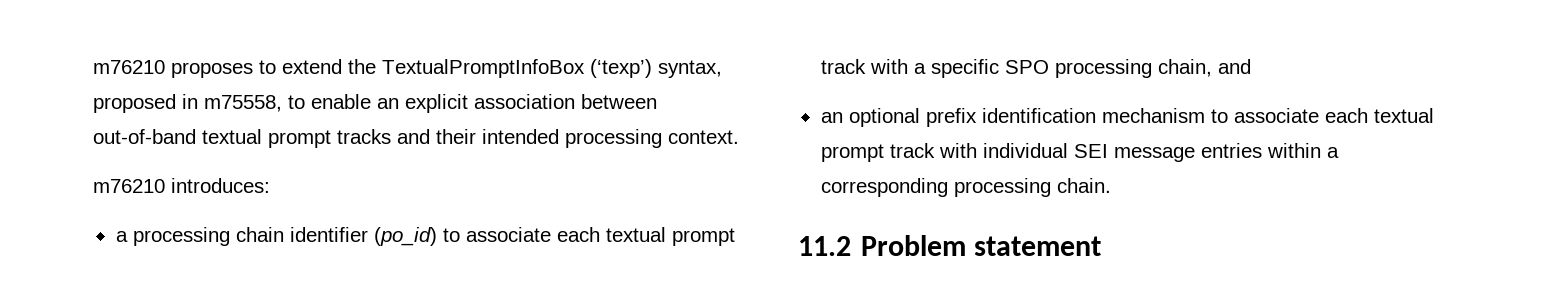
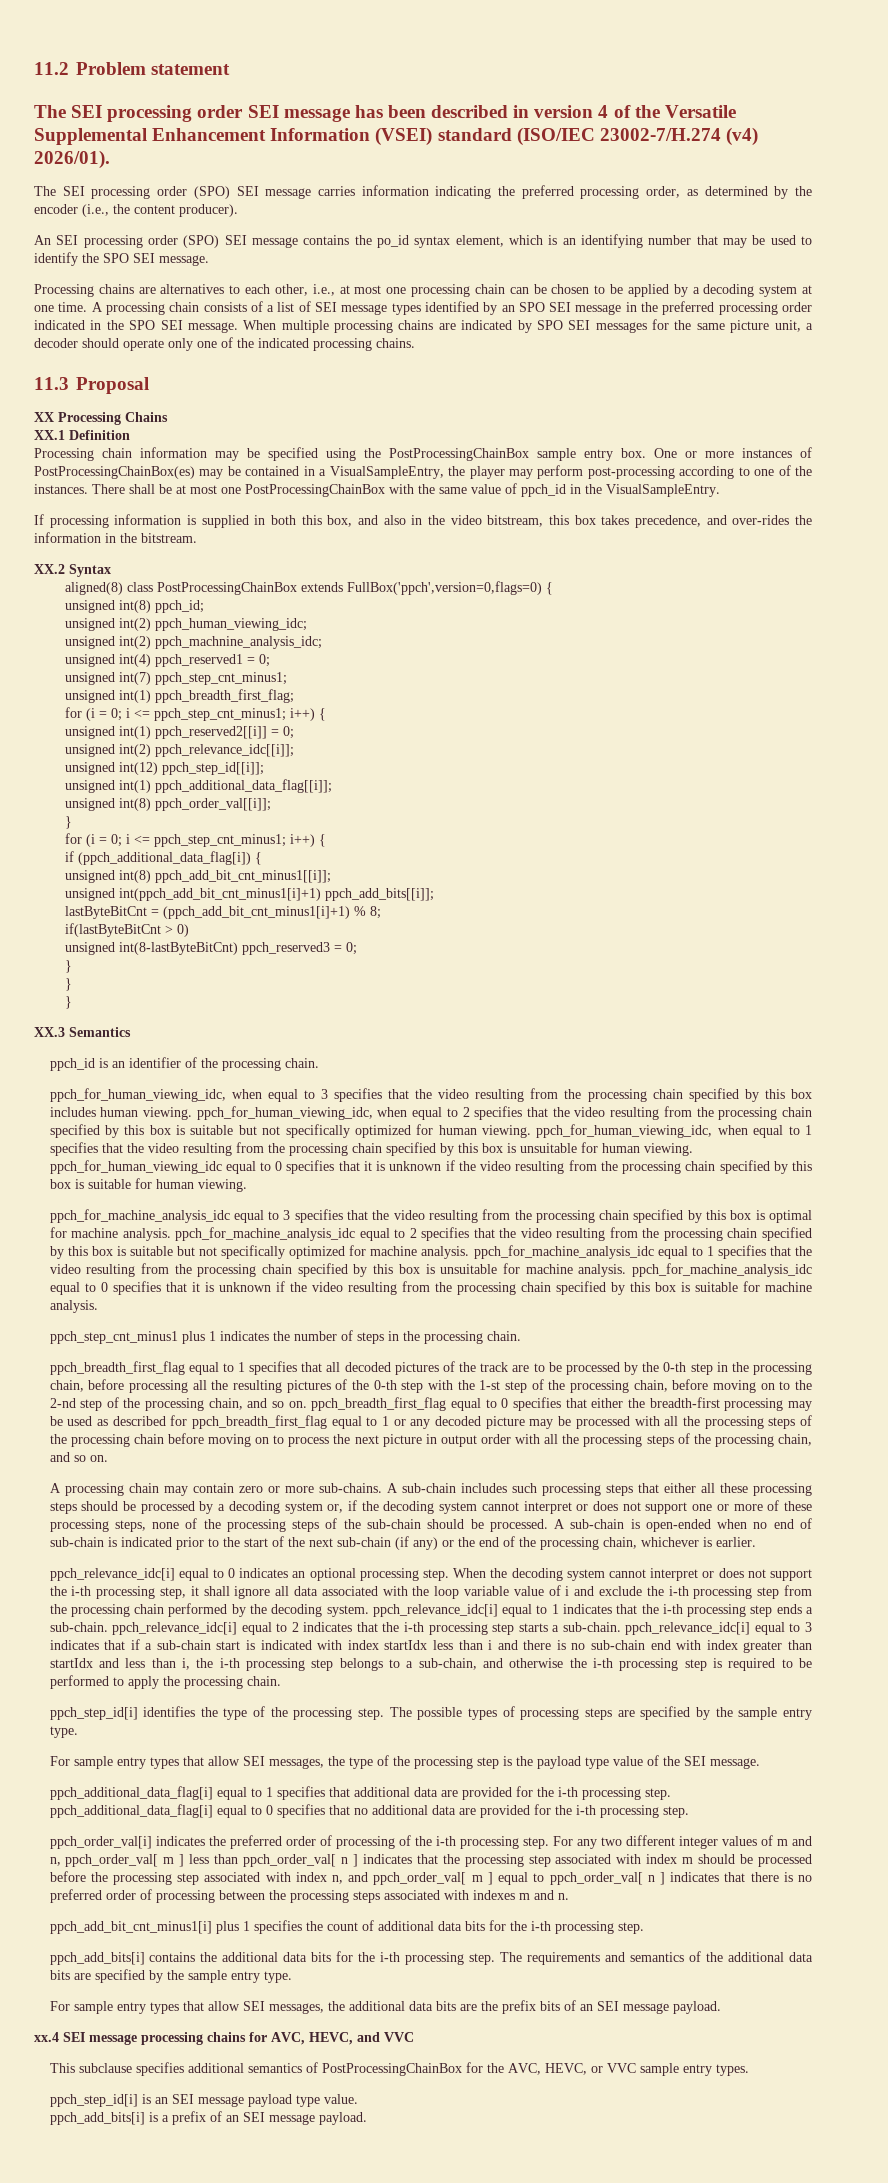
- m76210 proposes to extend the TextualPromptInfoBox (‘texp’) syntax, proposed in m75558, to enable an explicit association between out-of-band textual prompt tracks and their intended processing context.
- m76210 introduces:
- a processing chain identifier (po_id) to associate each textual prompt track with a specific SPO processing chain, and
- an optional prefix identification mechanism to associate each textual prompt track with individual SEI message entries within a corresponding processing chain.
  11.2 Problem statement
+ The SEI processing order SEI message has been described in version 4 of the Versatile Supplemental Enhancement Information (VSEI) standard (ISO/IEC 23002-7/H.274 (v4) 2026/01).
+ The SEI processing order (SPO) SEI message carries information indicating the preferred processing order, as determined by the encoder (i.e., the content producer).
+ An SEI processing order (SPO) SEI message contains the po_id syntax element, which is an identifying number that may be used to identify the SPO SEI message.
+ Processing chains are alternatives to each other, i.e., at most one processing chain can be chosen to be applied by a decoding system at one time. A processing chain consists of a list of SEI message types identified by an SPO SEI message in the preferred processing order indicated in the SPO SEI message. When multiple processing chains are indicated by SPO SEI messages for the same picture unit, a decoder should operate only one of the indicated processing chains.
+ 11.3 Proposal
+ XX Processing Chains
+ XX.1 Definition
+ Processing chain information may be specified using the PostProcessingChainBox sample entry box. One or more instances of PostProcessingChainBox(es) may be contained in a VisualSampleEntry, the player may perform post-processing according to one of the instances. There shall be at most one PostProcessingChainBox with the same value of ppch_id in the VisualSampleEntry.
+ If processing information is supplied in both this box, and also in the video bitstream, this box takes precedence, and over-rides the information in the bitstream.
+ XX.2 Syntax
+ aligned(8) class PostProcessingChainBox extends FullBox('ppch',version=0,flags=0) {
+ unsigned int(8) ppch_id;
+ unsigned int(2) ppch_human_viewing_idc;
+ unsigned int(2) ppch_machnine_analysis_idc;
+ unsigned int(4) ppch_reserved1 = 0;
+ unsigned int(7) ppch_step_cnt_minus1;
+ unsigned int(1) ppch_breadth_first_flag;
+ for (i = 0; i <= ppch_step_cnt_minus1; i++) {
+ unsigned int(1) ppch_reserved2[[i]] = 0;
+ unsigned int(2) ppch_relevance_idc[[i]];
+ unsigned int(12) ppch_step_id[[i]];
+ unsigned int(1) ppch_additional_data_flag[[i]];
+ unsigned int(8) ppch_order_val[[i]];
+ }
+ for (i = 0; i <= ppch_step_cnt_minus1; i++) {
+ if (ppch_additional_data_flag[i]) {
+ unsigned int(8) ppch_add_bit_cnt_minus1[[i]];
+ unsigned int(ppch_add_bit_cnt_minus1[i]+1) ppch_add_bits[[i]];
+ lastByteBitCnt = (ppch_add_bit_cnt_minus1[i]+1) % 8;
+ if(lastByteBitCnt > 0)
+ unsigned int(8-lastByteBitCnt) ppch_reserved3 = 0;
+ }
+ }
+ }
+ XX.3 Semantics
+ ppch_id is an identifier of the processing chain.
+ ppch_for_human_viewing_idc, when equal to 3 specifies that the video resulting from the processing chain specified by this box includes human viewing. ppch_for_human_viewing_idc, when equal to 2 specifies that the video resulting from the processing chain specified by this box is suitable but not specifically optimized for human viewing. ppch_for_human_viewing_idc, when equal to 1 specifies that the video resulting from the processing chain specified by this box is unsuitable for human viewing. ppch_for_human_viewing_idc equal to 0 specifies that it is unknown if the video resulting from the processing chain specified by this box is suitable for human viewing.
+ ppch_for_machine_analysis_idc equal to 3 specifies that the video resulting from the processing chain specified by this box is optimal for machine analysis. ppch_for_machine_analysis_idc equal to 2 specifies that the video resulting from the processing chain specified by this box is suitable but not specifically optimized for machine analysis. ppch_for_machine_analysis_idc equal to 1 specifies that the video resulting from the processing chain specified by this box is unsuitable for machine analysis. ppch_for_machine_analysis_idc equal to 0 specifies that it is unknown if the video resulting from the processing chain specified by this box is suitable for machine analysis.
+ ppch_step_cnt_minus1 plus 1 indicates the number of steps in the processing chain.
+ ppch_breadth_first_flag equal to 1 specifies that all decoded pictures of the track are to be processed by the 0-th step in the processing chain, before processing all the resulting pictures of the 0-th step with the 1-st step of the processing chain, before moving on to the 2-nd step of the processing chain, and so on. ppch_breadth_first_flag equal to 0 specifies that either the breadth-first processing may be used as described for ppch_breadth_first_flag equal to 1 or any decoded picture may be processed with all the processing steps of the processing chain before moving on to process the next picture in output order with all the processing steps of the processing chain, and so on.
+ A processing chain may contain zero or more sub-chains. A sub-chain includes such processing steps that either all these processing steps should be processed by a decoding system or, if the decoding system cannot interpret or does not support one or more of these processing steps, none of the processing steps of the sub-chain should be processed. A sub-chain is open-ended when no end of sub-chain is indicated prior to the start of the next sub-chain (if any) or the end of the processing chain, whichever is earlier.
+ ppch_relevance_idc[i] equal to 0 indicates an optional processing step. When the decoding system cannot interpret or does not support the i-th processing step, it shall ignore all data associated with the loop variable value of i and exclude the i-th processing step from the processing chain performed by the decoding system. ppch_relevance_idc[i] equal to 1 indicates that the i-th processing step ends a sub-chain. ppch_relevance_idc[i] equal to 2 indicates that the i-th processing step starts a sub-chain. ppch_relevance_idc[i] equal to 3 indicates that if a sub-chain start is indicated with index startIdx less than i and there is no sub-chain end with index greater than startIdx and less than i, the i-th processing step belongs to a sub-chain, and otherwise the i-th processing step is required to be performed to apply the processing chain.
+ ppch_step_id[i] identifies the type of the processing step. The possible types of processing steps are specified by the sample entry type.
+ For sample entry types that allow SEI messages, the type of the processing step is the payload type value of the SEI message.
+ ppch_additional_data_flag[i] equal to 1 specifies that additional data are provided for the i-th processing step. ppch_additional_data_flag[i] equal to 0 specifies that no additional data are provided for the i-th processing step.
+ ppch_order_val[i] indicates the preferred order of processing of the i-th processing step. For any two different integer values of m and n, ppch_order_val[ m ] less than ppch_order_val[ n ] indicates that the processing step associated with index m should be processed before the processing step associated with index n, and ppch_order_val[ m ] equal to ppch_order_val[ n ] indicates that there is no preferred order of processing between the processing steps associated with indexes m and n.
+ ppch_add_bit_cnt_minus1[i] plus 1 specifies the count of additional data bits for the i-th processing step.
+ ppch_add_bits[i] contains the additional data bits for the i-th processing step. The requirements and semantics of the additional data bits are specified by the sample entry type.
+ For sample entry types that allow SEI messages, the additional data bits are the prefix bits of an SEI message payload.
+ xx.4 SEI message processing chains for AVC, HEVC, and VVC
+ This subclause specifies additional semantics of PostProcessingChainBox for the AVC, HEVC, or VVC sample entry types.
+ ppch_step_id[i] is an SEI message payload type value.
+ ppch_add_bits[i] is a prefix of an SEI message payload.

